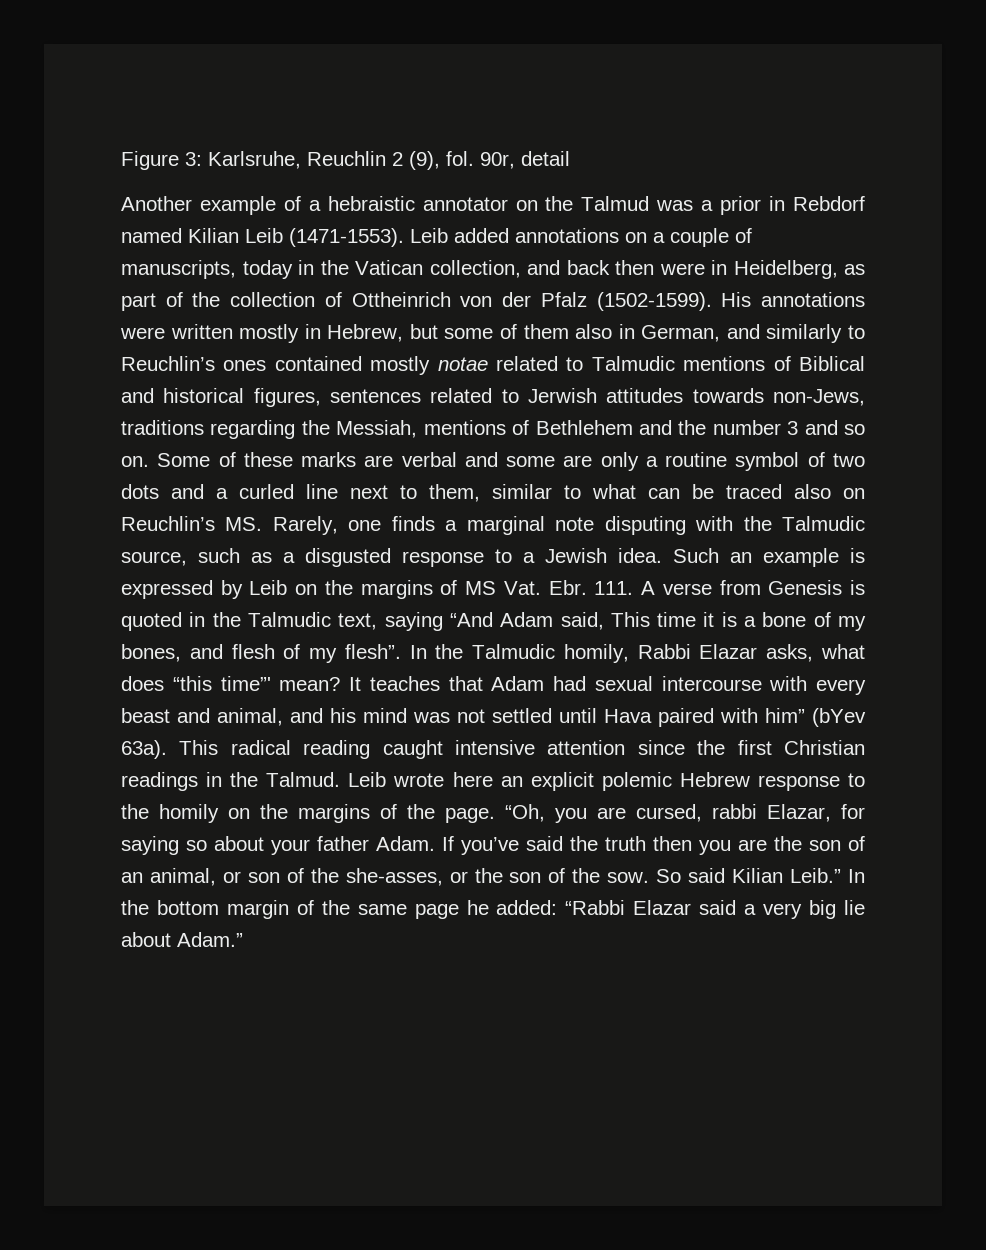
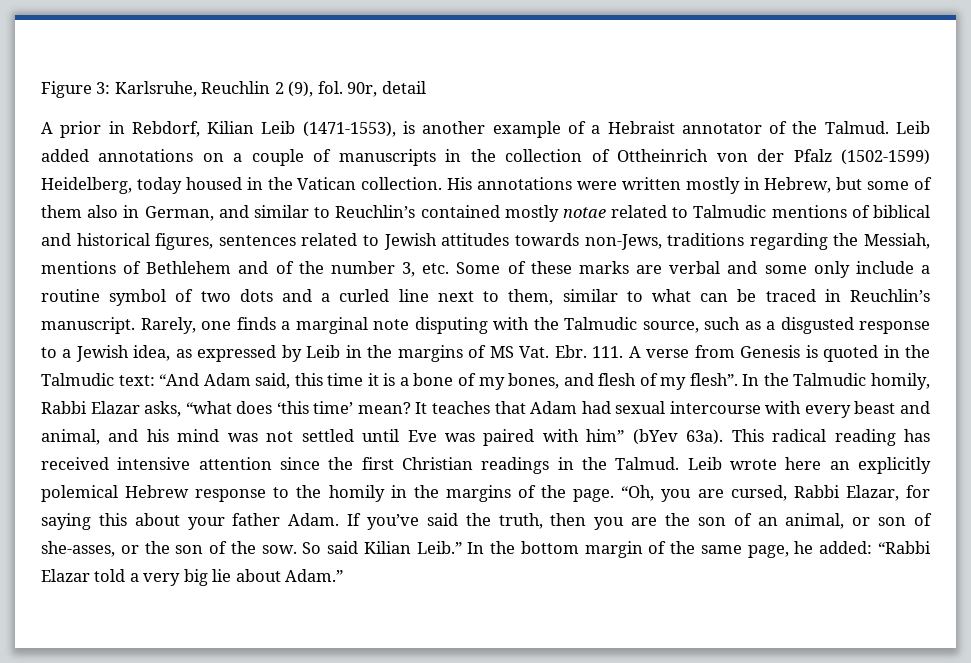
- Another example of a hebraistic annotator on the Talmud was a prior in Rebdorf named Kilian Leib (1471-1553).
+ A prior in Rebdorf, Kilian Leib (1471-1553), is another example of a Hebraist annotator of the Talmud.
- Leib added annotations on a couple of manuscripts, today in the Vatican collection, and back then were in Heidelberg, as part of the collection of Ottheinrich von der Pfalz (1502-1599).
+ Leib added annotations on a couple of manuscripts in the collection of Ottheinrich von der Pfalz (1502-1599) Heidelberg, today housed in the Vatican collection.
- His annotations were written mostly in Hebrew, but some of them also in German, and similarly to Reuchlin’s ones contained mostly notae related to Talmudic mentions of Biblical and historical figures, sentences related to Jerwish attitudes towards non-Jews, traditions regarding the Messiah, mentions of Bethlehem and the number 3 and so on. Some of these marks are verbal and some are only a routine symbol of two dots and a curled line next to them, similar to what can be traced also on Reuchlin’s MS. Rarely, one finds a marginal note disputing with the Talmudic source, such as a disgusted response to a Jewish idea. Such an example is expressed by Leib on the margins of MS Vat. Ebr. 111. A verse from Genesis is quoted in the Talmudic text, saying “And Adam said, This time it is a bone of my bones, and flesh of my flesh”.
+ His annotations were written mostly in Hebrew, but some of them also in German, and similar to Reuchlin’s contained mostly notae related to Talmudic mentions of biblical and historical figures, sentences related to Jewish attitudes towards non-Jews, traditions regarding the Messiah, mentions of Bethlehem and of the number 3, etc. Some of these marks are verbal and some only include a routine symbol of two dots and a curled line next to them, similar to what can be traced in Reuchlin’s manuscript. Rarely, one finds a marginal note disputing with the Talmudic source, such as a disgusted response to a Jewish idea, as expressed by Leib in the margins of MS Vat. Ebr. 111. A verse from Genesis is quoted in the Talmudic text: “And Adam said, this time it is a bone of my bones, and flesh of my flesh”.
- In the Talmudic homily, Rabbi Elazar asks, what does “this time”' mean?
+ In the Talmudic homily, Rabbi Elazar asks, “what does ‘this time’ mean?
- It teaches that Adam had sexual intercourse with every beast and animal, and his mind was not settled until Hava paired with him” (bYev 63a).
+ It teaches that Adam had sexual intercourse with every beast and animal, and his mind was not settled until Eve was paired with him” (bYev 63a).
- This radical reading caught intensive attention since the first Christian readings in the Talmud.
+ This radical reading has received intensive attention since the first Christian readings in the Talmud.
- Leib wrote here an explicit polemic Hebrew response to the homily on the margins of the page.
+ Leib wrote here an explicitly polemical Hebrew response to the homily in the margins of the page.
- “Oh, you are cursed, rabbi Elazar, for saying so about your father Adam.
+ “Oh, you are cursed, Rabbi Elazar, for saying this about your father Adam.
- If you’ve said the truth then you are the son of an animal, or son of the she-asses, or the son of the sow.
+ If you’ve said the truth, then you are the son of an animal, or son of she-asses, or the son of the sow.
- In the bottom margin of the same page he added: “Rabbi Elazar said a very big lie about Adam.”
+ In the bottom margin of the same page, he added: “Rabbi Elazar told a very big lie about Adam.”

